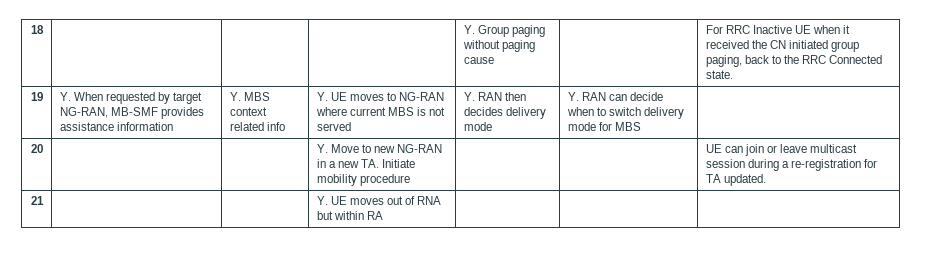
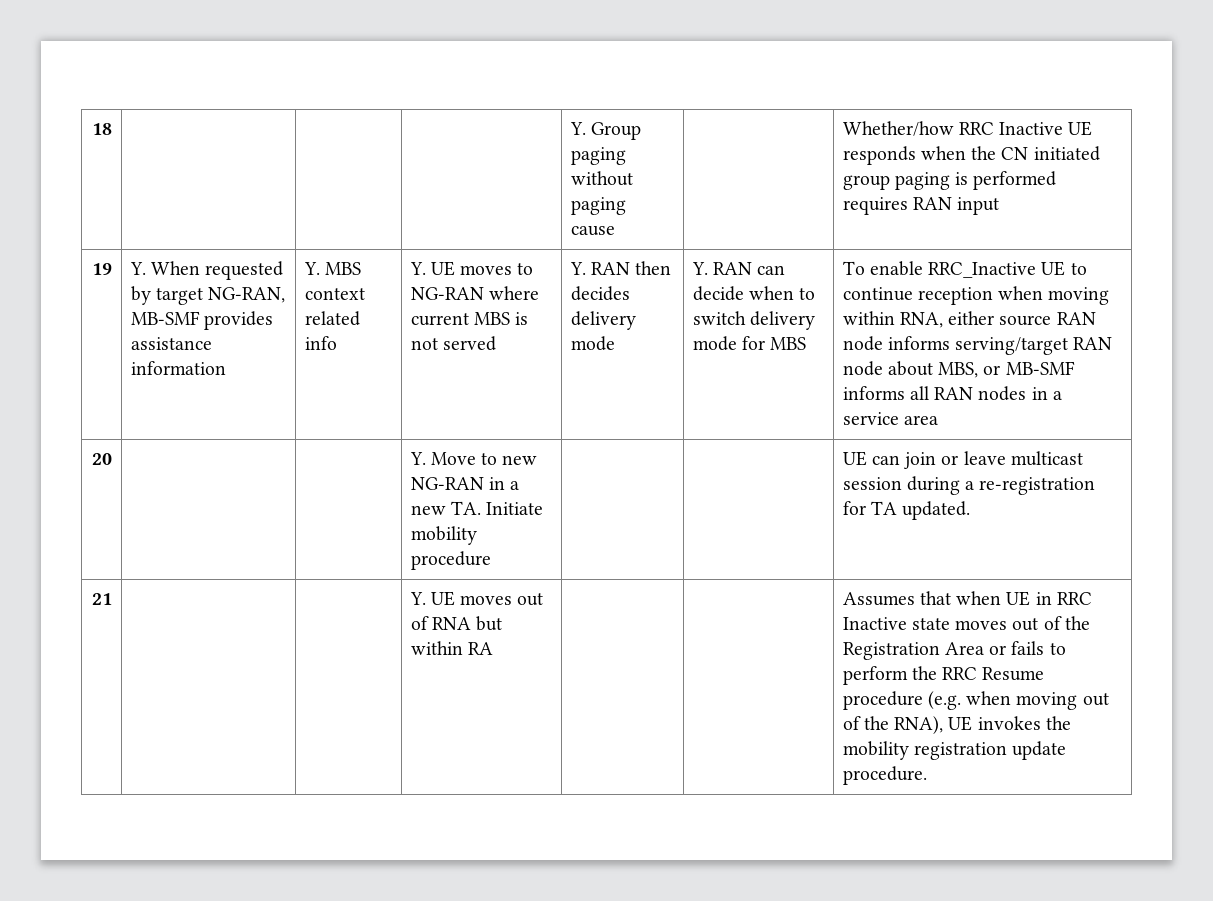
- 18 | | | | Y. Group paging without paging cause | | For RRC Inactive UE when it received the CN initiated group paging, back to the RRC Connected state.
+ 18 | | | | Y. Group paging without paging cause | | Whether/how RRC Inactive UE responds when the CN initiated group paging is performed requires RAN input
+ To enable RRC_Inactive UE to continue reception when moving within RNA, either source RAN node informs serving/target RAN node about MBS, or MB-SMF informs all RAN nodes in a service area
+ Assumes that when UE in RRC Inactive state moves out of the Registration Area or fails to perform the RRC Resume procedure (e.g. when moving out of the RNA), UE invokes the mobility registration update procedure.

